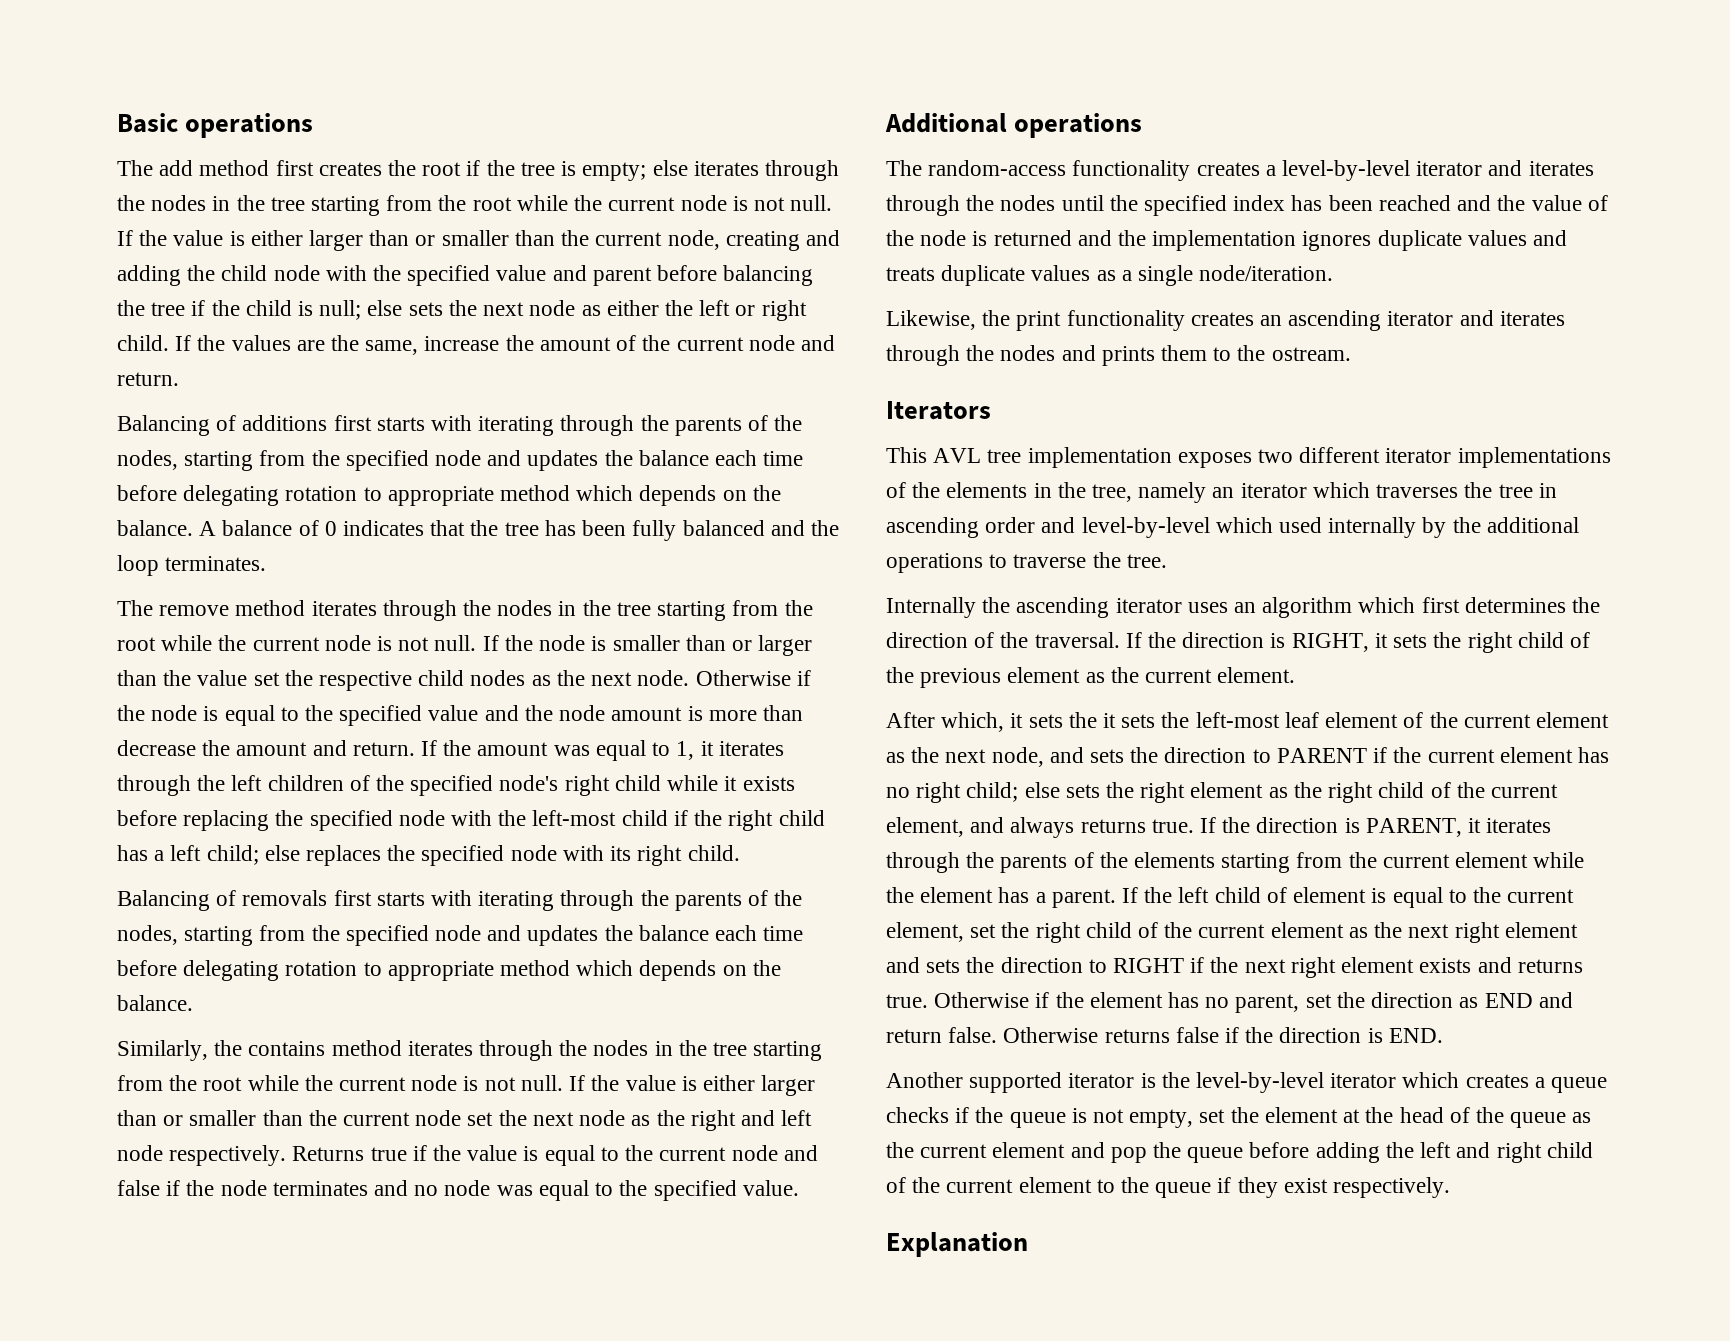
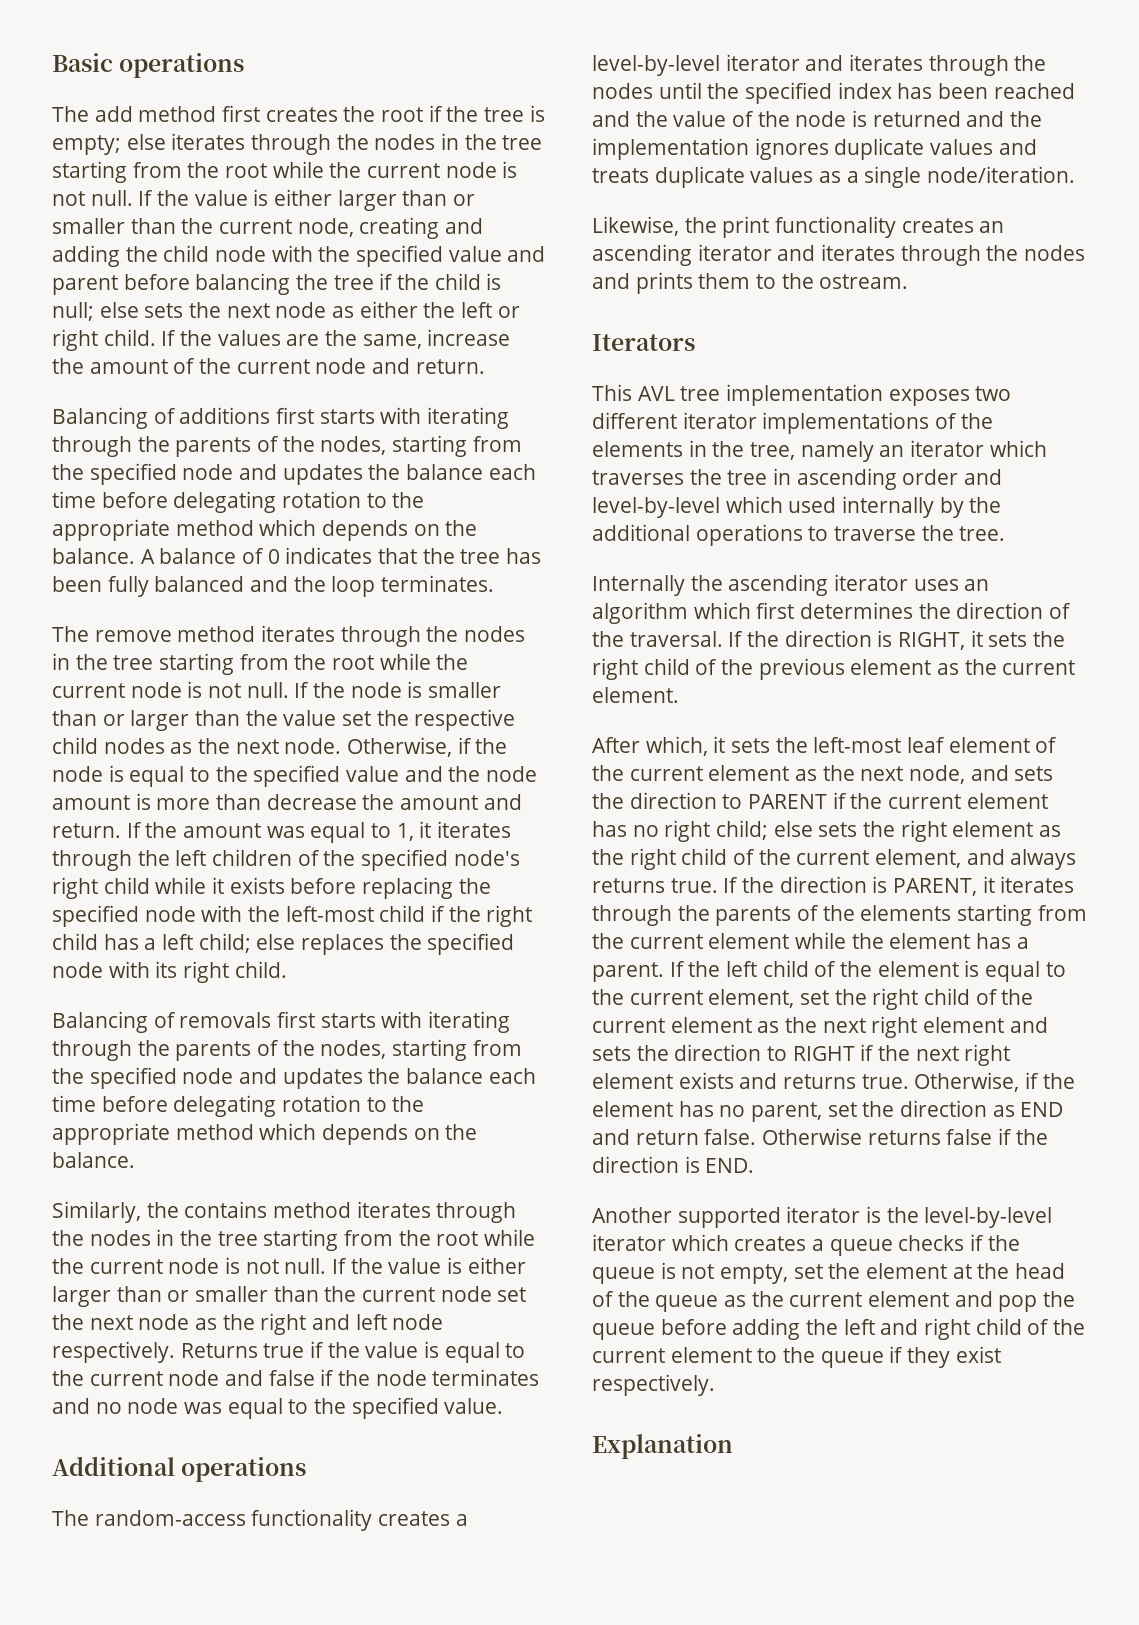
- Balancing of additions first starts with iterating through the parents of the nodes, starting from the specified node and updates the balance each time before delegating rotation to appropriate method which depends on the balance.
+ Balancing of additions first starts with iterating through the parents of the nodes, starting from the specified node and updates the balance each time before delegating rotation to the appropriate method which depends on the balance.
- Otherwise if the node is equal to the specified value and the node amount is more than decrease the amount and return.
+ Otherwise, if the node is equal to the specified value and the node amount is more than decrease the amount and return.
- Balancing of removals first starts with iterating through the parents of the nodes, starting from the specified node and updates the balance each time before delegating rotation to appropriate method which depends on the balance.
+ Balancing of removals first starts with iterating through the parents of the nodes, starting from the specified node and updates the balance each time before delegating rotation to the appropriate method which depends on the balance.
- After which, it sets the it sets the left-most leaf element of the current element as the next node, and sets the direction to PARENT if the current element has no right child; else sets the right element as the right child of the current element, and always returns true.
+ After which, it sets the left-most leaf element of the current element as the next node, and sets the direction to PARENT if the current element has no right child; else sets the right element as the right child of the current element, and always returns true.
- If the left child of element is equal to the current element, set the right child of the current element as the next right element and sets the direction to RIGHT if the next right element exists and returns true.
+ If the left child of the element is equal to the current element, set the right child of the current element as the next right element and sets the direction to RIGHT if the next right element exists and returns true.
- Otherwise if the element has no parent, set the direction as END and return false.
+ Otherwise, if the element has no parent, set the direction as END and return false.

